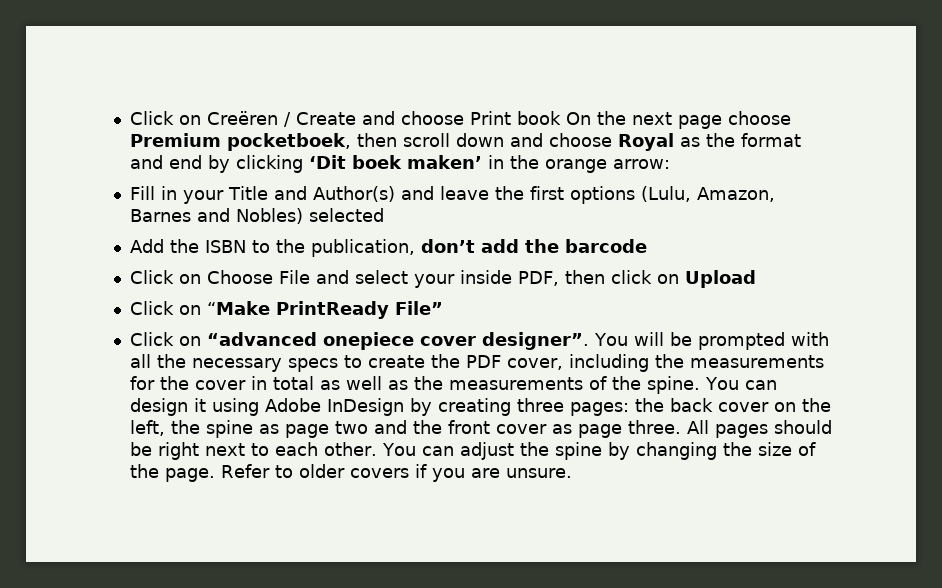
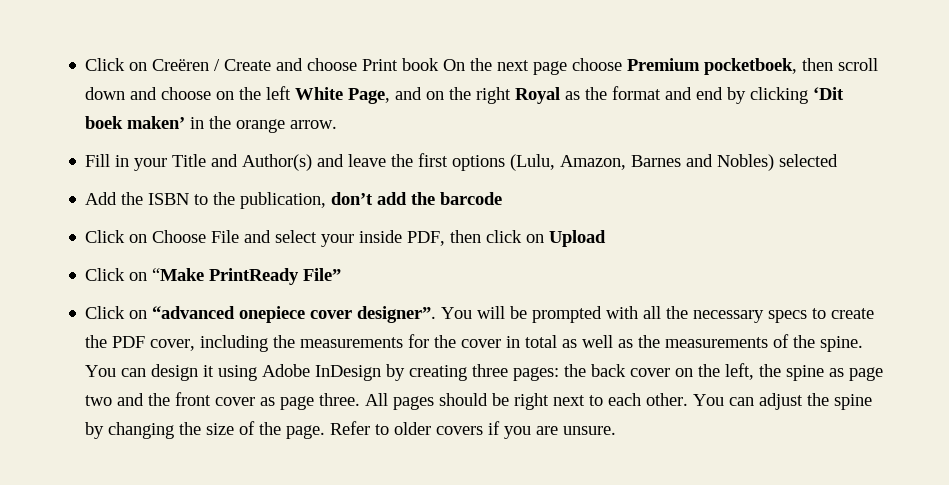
- Click on Creëren / Create and choose Print book On the next page choose Premium pocketboek, then scroll down and choose Royal as the format and end by clicking ‘Dit boek maken’ in the orange arrow:
+ Click on Creëren / Create and choose Print book On the next page choose Premium pocketboek, then scroll down and choose on the left White Page, and on the right Royal as the format and end by clicking ‘Dit boek maken’ in the orange arrow.

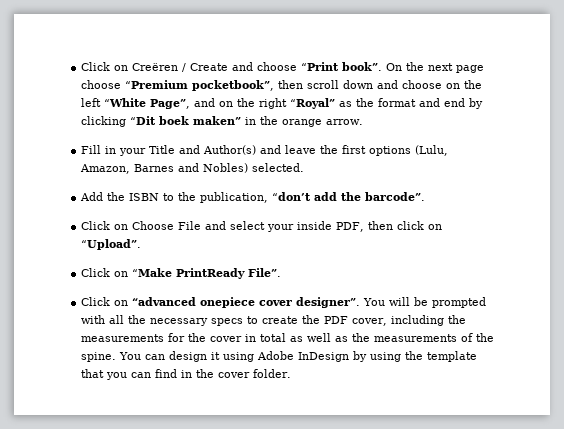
- Click on Creëren / Create and choose Print book On the next page choose Premium pocketboek, then scroll down and choose on the left White Page, and on the right Royal as the format and end by clicking ‘Dit boek maken’ in the orange arrow.
+ Click on Creëren / Create and choose “Print book”. On the next page choose “Premium pocketbook”, then scroll down and choose on the left “White Page”, and on the right “Royal” as the format and end by clicking “Dit boek maken” in the orange arrow.
- Fill in your Title and Author(s) and leave the first options (Lulu, Amazon, Barnes and Nobles) selected
+ Fill in your Title and Author(s) and leave the first options (Lulu, Amazon, Barnes and Nobles) selected.
- Add the ISBN to the publication, don’t add the barcode
+ Add the ISBN to the publication, “don’t add the barcode”.
- Click on Choose File and select your inside PDF, then click on Upload
+ Click on Choose File and select your inside PDF, then click on “Upload”.
- Click on “Make PrintReady File”
+ Click on “Make PrintReady File”.
- You can design it using Adobe InDesign by creating three pages: the back cover on the left, the spine as page two and the front cover as page three. All pages should be right next to each other. You can adjust the spine by changing the size of the page. Refer to older covers if you are unsure.
+ You can design it using Adobe InDesign by using the template that you can find in the cover folder.

